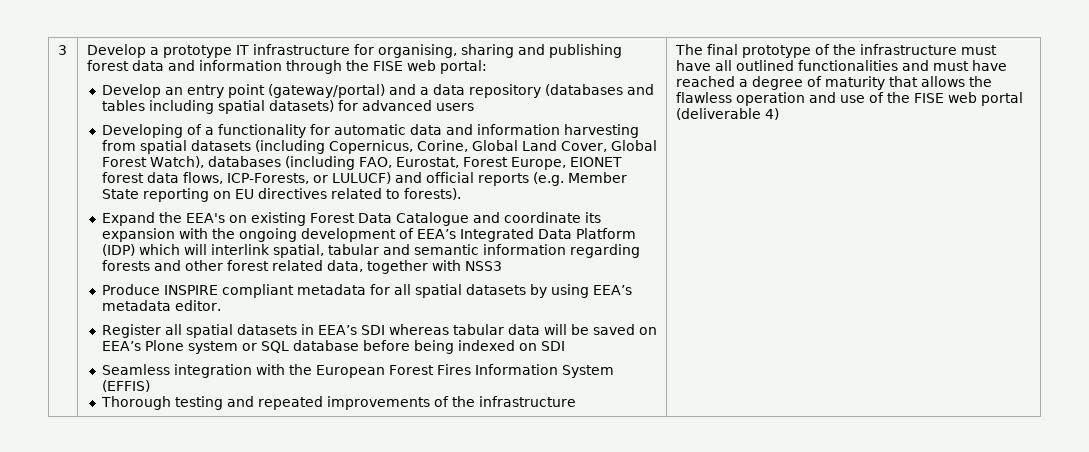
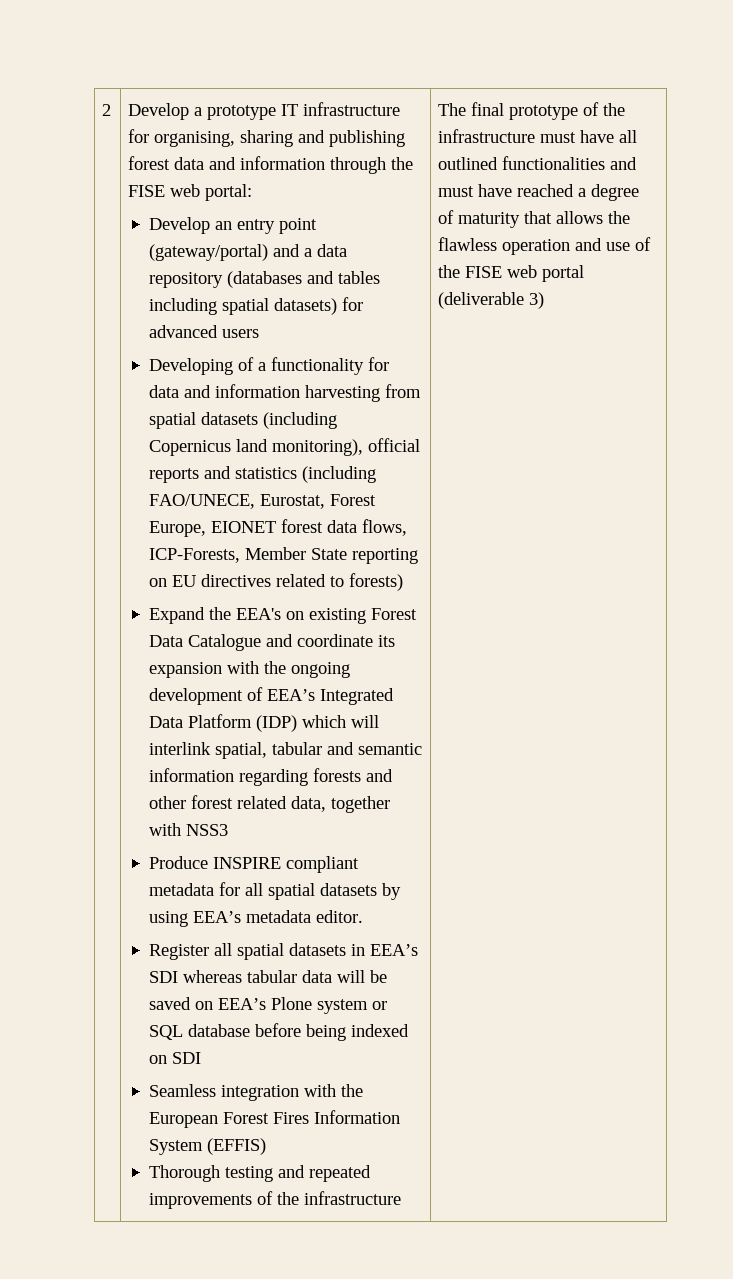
- 3
+ 2
- Developing of a functionality for automatic data and information harvesting from spatial datasets (including Copernicus, Corine, Global Land Cover, Global Forest Watch), databases (including FAO, Eurostat, Forest Europe, EIONET forest data flows, ICP-Forests, or LULUCF) and official reports (e.g. Member State reporting on EU directives related to forests).
+ Developing of a functionality for data and information harvesting from spatial datasets (including Copernicus land monitoring), official reports and statistics (including FAO/UNECE, Eurostat, Forest Europe, EIONET forest data flows, ICP-Forests, Member State reporting on EU directives related to forests)
- The final prototype of the infrastructure must have all outlined functionalities and must have reached a degree of maturity that allows the flawless operation and use of the FISE web portal (deliverable 4)
+ The final prototype of the infrastructure must have all outlined functionalities and must have reached a degree of maturity that allows the flawless operation and use of the FISE web portal (deliverable 3)

